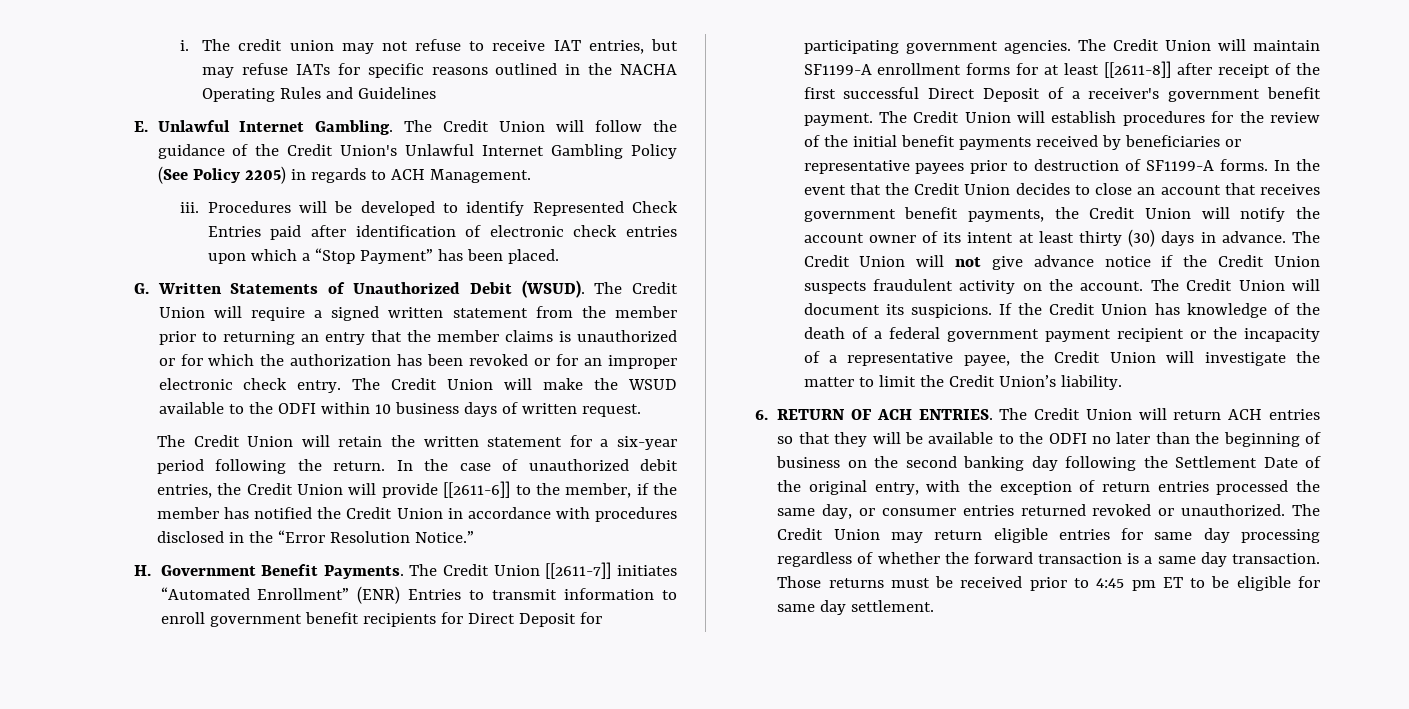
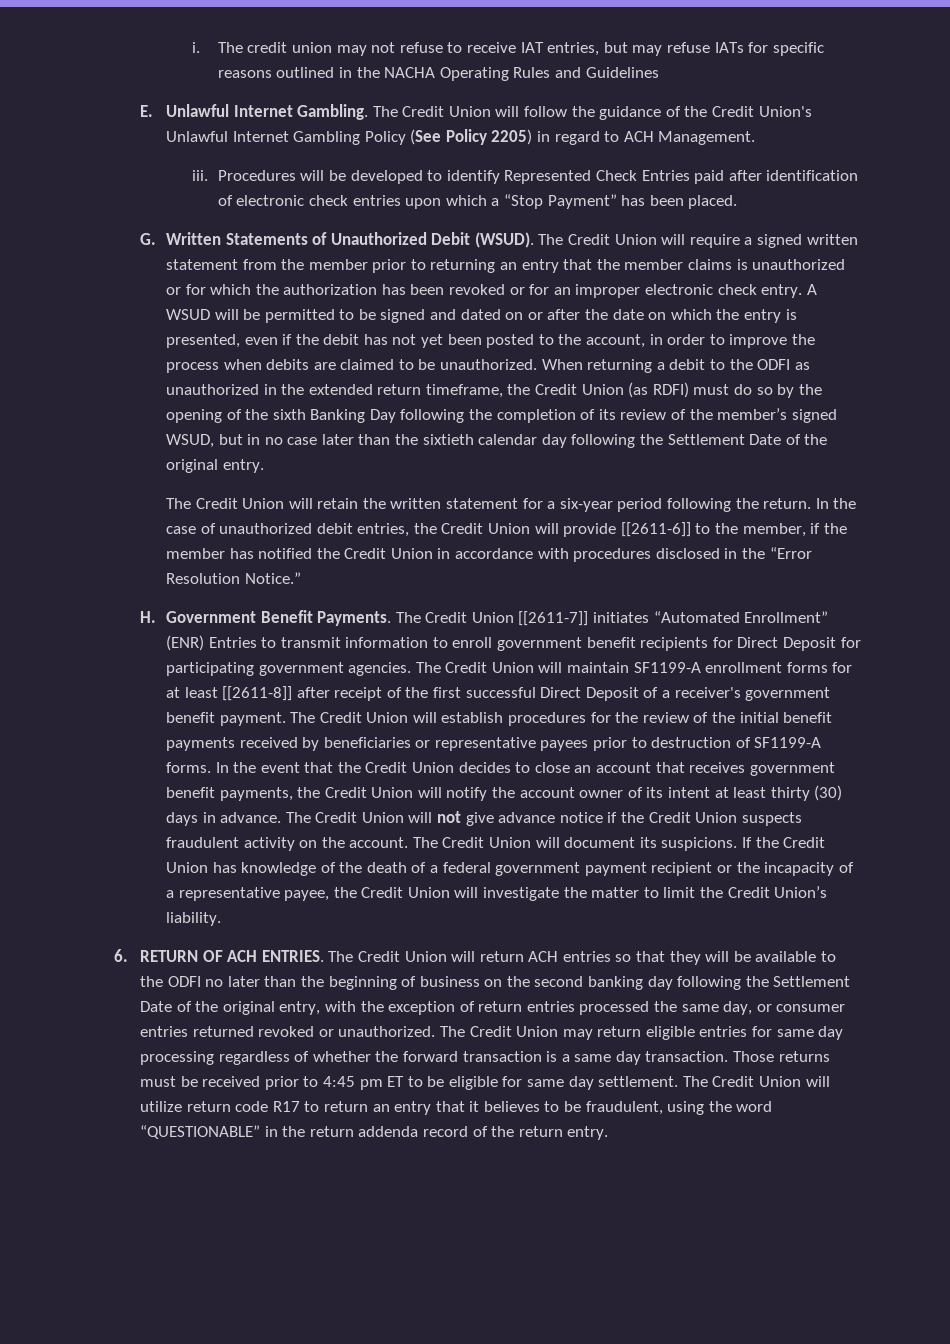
- The Credit Union will follow the guidance of the Credit Union's Unlawful Internet Gambling Policy (See Policy 2205) in regards to ACH Management.
+ The Credit Union will follow the guidance of the Credit Union's Unlawful Internet Gambling Policy (See Policy 2205) in regard to ACH Management.
- The Credit Union will make the WSUD available to the ODFI within 10 business days of written request.
+ A WSUD will be permitted to be signed and dated on or after the date on which the entry is presented, even if the debit has not yet been posted to the account, in order to improve the process when debits are claimed to be unauthorized. When returning a debit to the ODFI as unauthorized in the extended return timeframe, the Credit Union (as RDFI) must do so by the opening of the sixth Banking Day following the completion of its review of the member’s signed WSUD, but in no case later than the sixtieth calendar day following the Settlement Date of the original entry.
+ The Credit Union will utilize return code R17 to return an entry that it believes to be fraudulent, using the word “QUESTIONABLE” in the return addenda record of the return entry.

